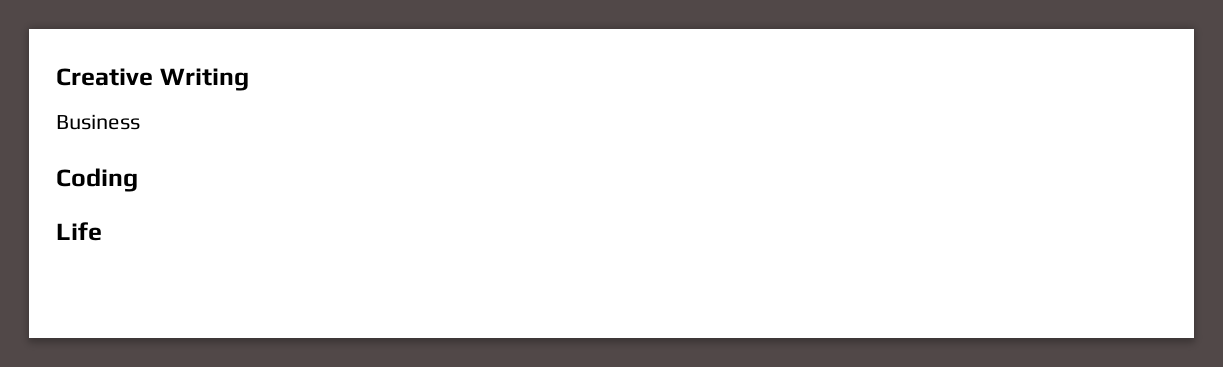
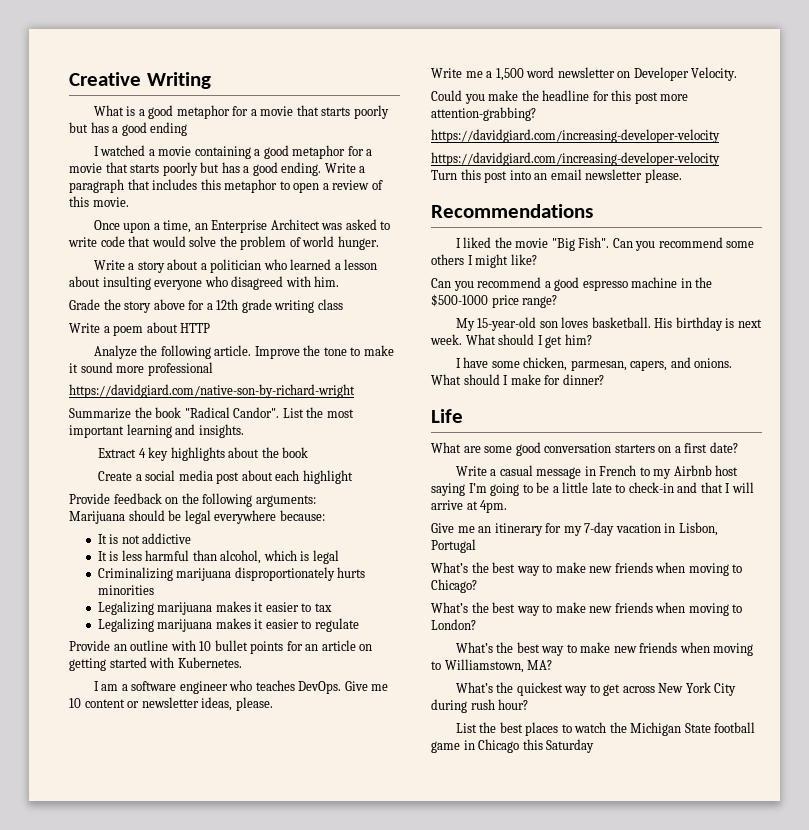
- Business
- Coding
+ What is a good metaphor for a movie that starts poorly but has a good ending
+ I watched a movie containing a good metaphor for a movie that starts poorly but has a good ending. Write a paragraph that includes this metaphor to open a review of this movie.
+ Once upon a time, an Enterprise Architect was asked to write code that would solve the problem of world hunger.
+ Write a story about a politician who learned a lesson about insulting everyone who disagreed with him.
+ Grade the story above for a 12th grade writing class
+ Write a poem about HTTP
+ Analyze the following article. Improve the tone to make it sound more professional
+ https://davidgiard.com/native-son-by-richard-wright
+ Summarize the book "Radical Candor". List the most important learning and insights.
+ Extract 4 key highlights about the book
+ Create a social media post about each highlight
+ Provide feedback on the following arguments:
+ Marijuana should be legal everywhere because:
+ It is not addictive
+ It is less harmful than alcohol, which is legal
+ Criminalizing marijuana disproportionately hurts minorities
+ Legalizing marijuana makes it easier to tax
+ Legalizing marijuana makes it easier to regulate
+ Provide an outline with 10 bullet points for an article on getting started with Kubernetes.
+ I am a software engineer who teaches DevOps. Give me 10 content or newsletter ideas, please.
+ Write me a 1,500 word newsletter on Developer Velocity.
+ Could you make the headline for this post more attention-grabbing?
+ https://davidgiard.com/increasing-developer-velocity
+ https://davidgiard.com/increasing-developer-velocity
+ Turn this post into an email newsletter please.
+ Recommendations
+ I liked the movie "Big Fish". Can you recommend some others I might like?
+ Can you recommend a good espresso machine in the $500-1000 price range?
+ My 15-year-old son loves basketball. His birthday is next week. What should I get him?
+ I have some chicken, parmesan, capers, and onions. What should I make for dinner?
  Life
+ What are some good conversation starters on a first date?
+ Write a casual message in French to my Airbnb host saying I’m going to be a little late to check-in and that I will arrive at 4pm.
+ Give me an itinerary for my 7-day vacation in Lisbon, Portugal
+ What’s the best way to make new friends when moving to Chicago?
+ What’s the best way to make new friends when moving to London?
+ What’s the best way to make new friends when moving to Williamstown, MA?
+ What’s the quickest way to get across New York City during rush hour?
+ List the best places to watch the Michigan State football game in Chicago this Saturday

